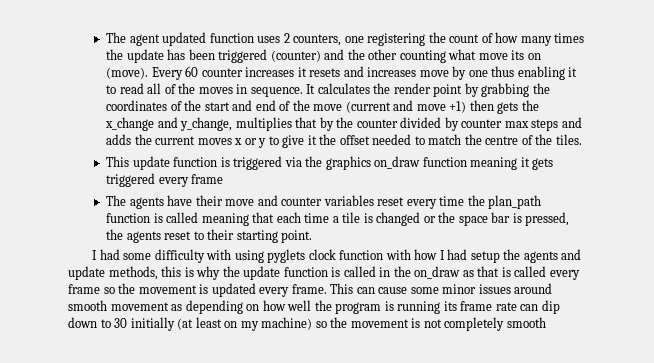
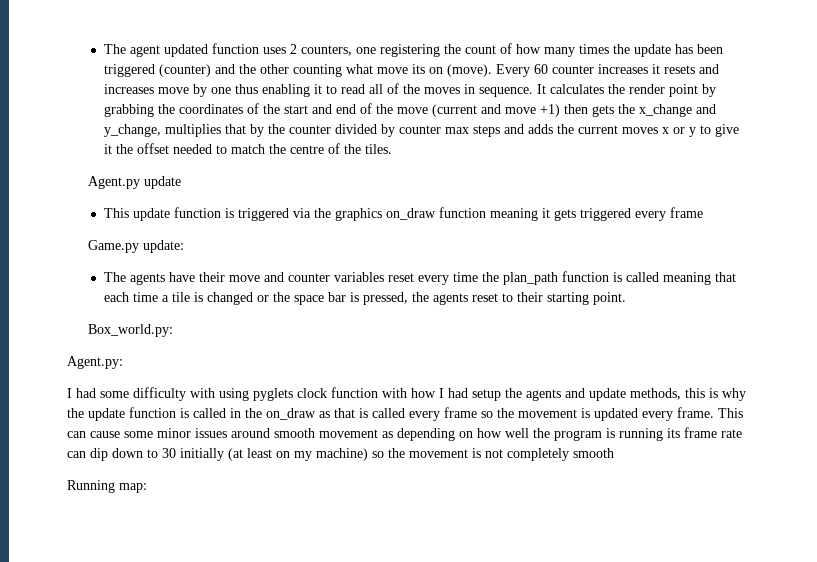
+ Agent.py update
+ Game.py update:
+ Box_world.py:
+ Agent.py:
+ Running map:

